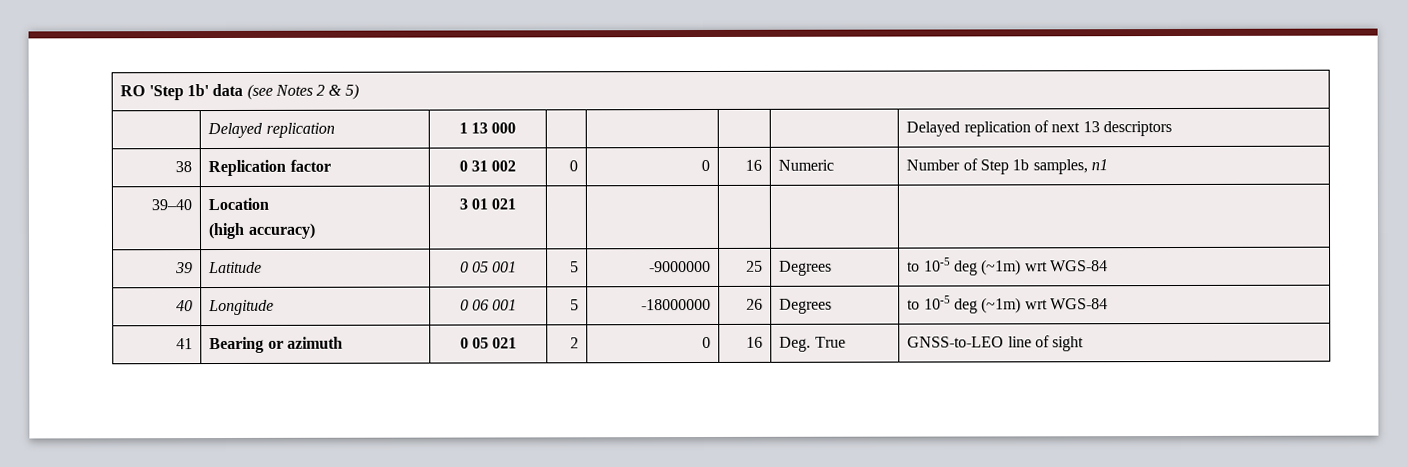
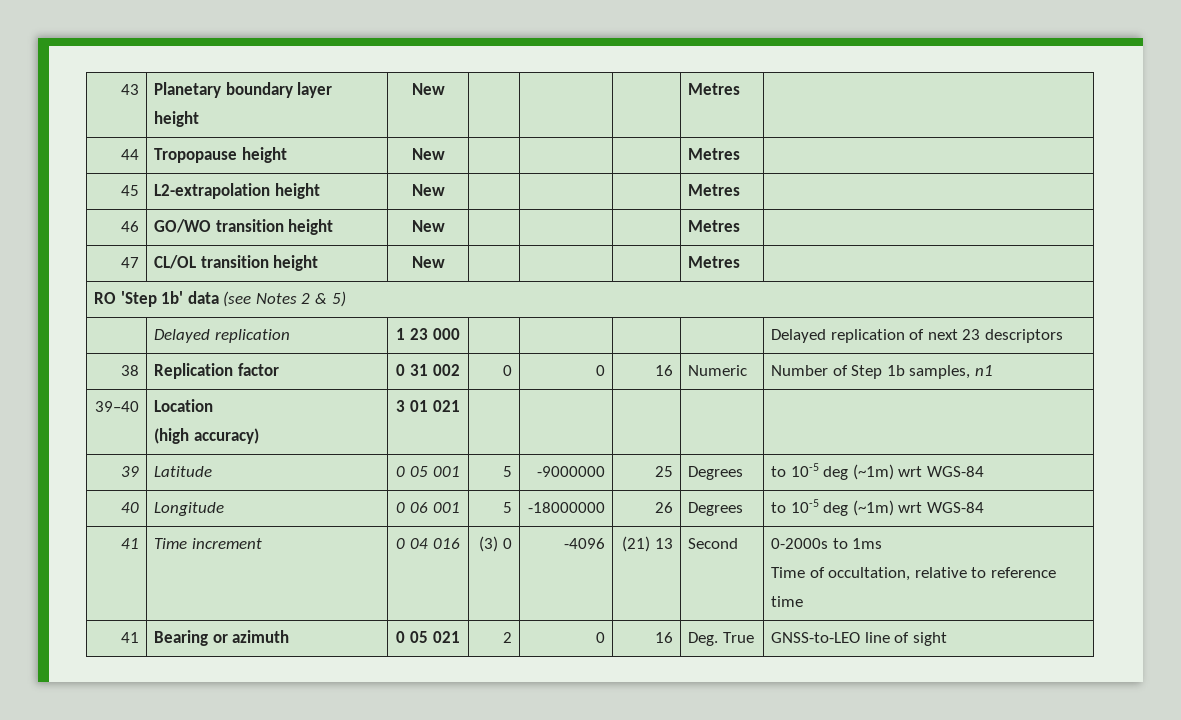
+ 43 | Planetary boundary layer height | New | | | | Metres |
+ 44 | Tropopause height | New | | | | Metres |
+ 45 | L2-extrapolation height | New | | | | Metres |
+ 46 | GO/WO transition height | New | | | | Metres |
+ 47 | CL/OL transition height | New | | | | Metres |
- | Delayed replication | 1 13 000 | | | | | Delayed replication of next 13 descriptors
+ | Delayed replication | 1 23 000 | | | | | Delayed replication of next 23 descriptors
+ 41 | Time increment | 0 04 016 | (3) 0 | -4096 | (21) 13 | Second | 0-2000s to 1ms
+ Time of occultation, relative to reference time

